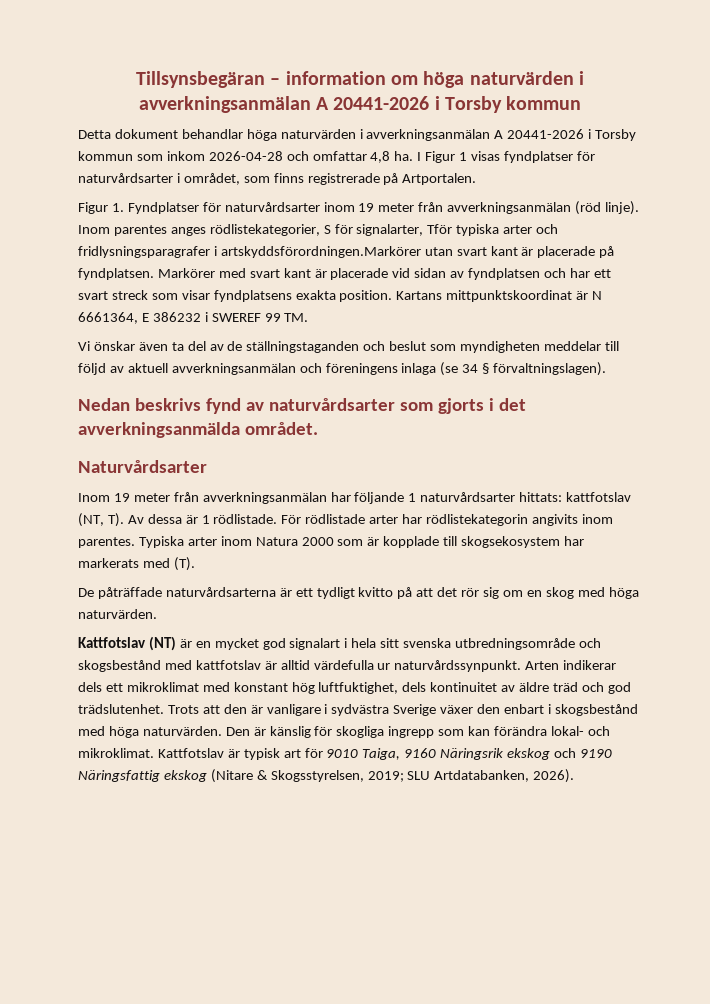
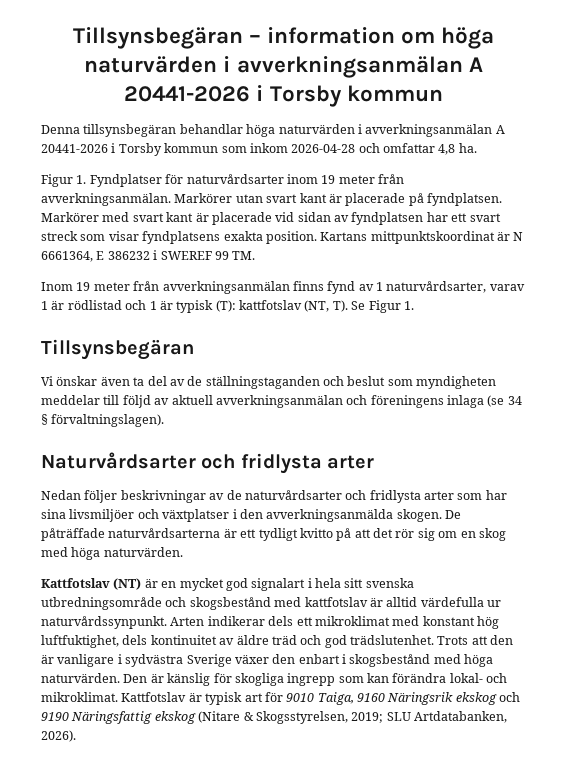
- Detta dokument behandlar höga naturvärden i avverkningsanmälan A 20441-2026 i Torsby kommun som inkom 2026-04-28 och omfattar 4,8 ha. I Figur 1 visas fyndplatser för naturvårdsarter i området, som finns registrerade på Artportalen.
+ Denna tillsynsbegäran behandlar höga naturvärden i avverkningsanmälan A 20441-2026 i Torsby kommun som inkom 2026-04-28 och omfattar 4,8 ha.
- Figur 1. Fyndplatser för naturvårdsarter inom 19 meter från avverkningsanmälan (röd linje). Inom parentes anges rödlistekategorier, S för signalarter, Tför typiska arter och fridlysningsparagrafer i artskyddsförordningen.Markörer utan svart kant är placerade på fyndplatsen.
+ Figur 1. Fyndplatser för naturvårdsarter inom 19 meter från avverkningsanmälan. Markörer utan svart kant är placerade på fyndplatsen.
- Markörer med svart kant är placerade vid sidan av fyndplatsen och har ett svart streck som visar fyndplatsens exakta position.
+ Markörer med svart kant är placerade vid sidan av fyndplatsen har ett svart streck som visar fyndplatsens exakta position.
+ Inom 19 meter från avverkningsanmälan finns fynd av 1 naturvårdsarter, varav 1 är rödlistad och 1 är typisk (T): kattfotslav (NT, T). Se Figur 1.
+ Tillsynsbegäran
- Nedan beskrivs fynd av naturvårdsarter som gjorts i det avverkningsanmälda området.
- Naturvårdsarter
- Inom 19 meter från avverkningsanmälan har följande 1 naturvårdsarter hittats: kattfotslav (NT, T). Av dessa är 1 rödlistade. För rödlistade arter har rödlistekategorin angivits inom parentes. Typiska arter inom Natura 2000 som är kopplade till skogsekosystem har markerats med (T).
- De påträffade naturvårdsarterna är ett tydligt kvitto på att det rör sig om en skog med höga naturvärden.
+ Naturvårdsarter och fridlysta arter
+ Nedan följer beskrivningar av de naturvårdsarter och fridlysta arter som har sina livsmiljöer och växtplatser i den avverkningsanmälda skogen. De påträffade naturvårdsarterna är ett tydligt kvitto på att det rör sig om en skog med höga naturvärden.

